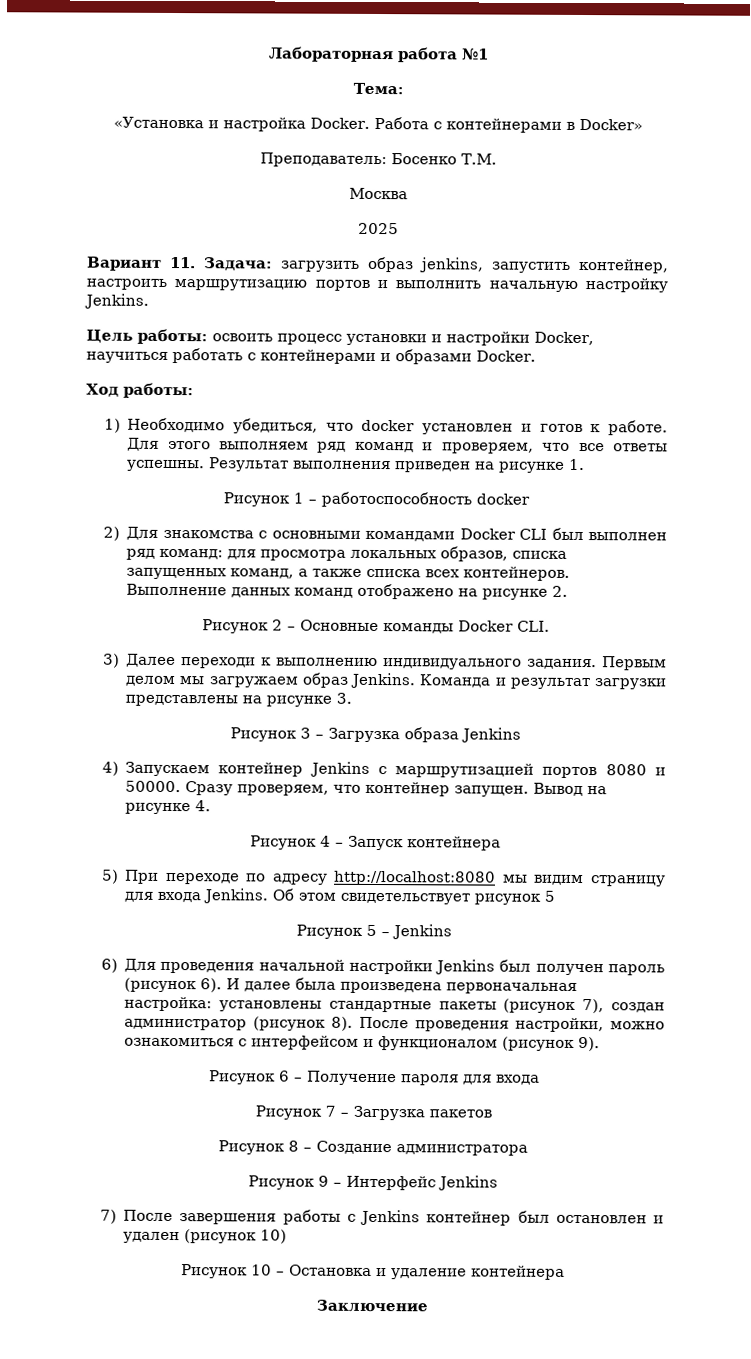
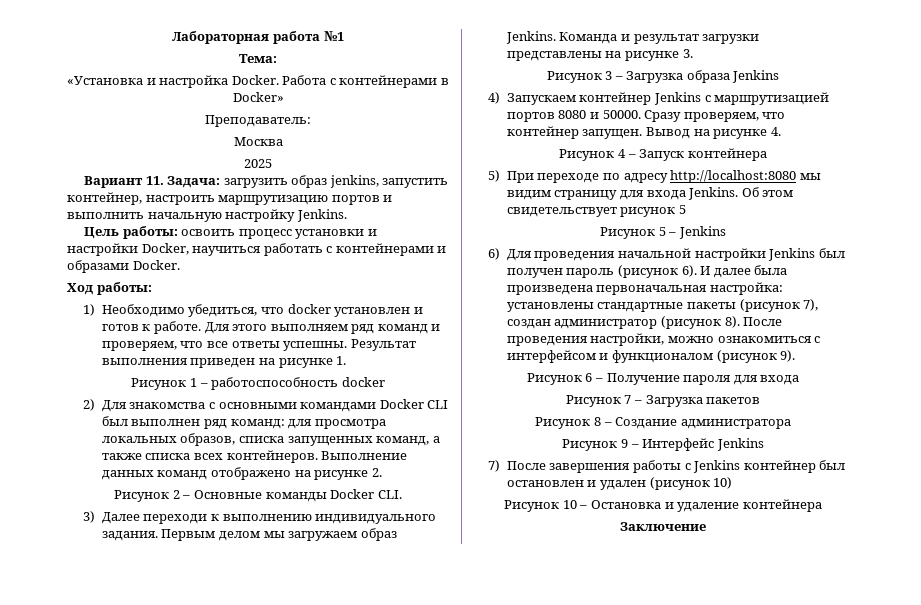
- Преподаватель: Босенко Т.М.
+ Преподаватель:

